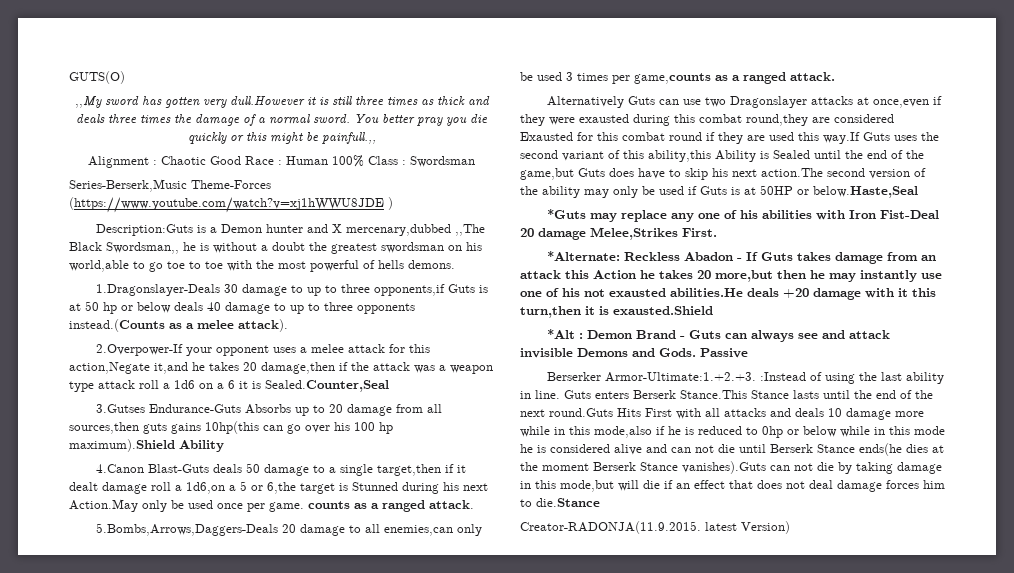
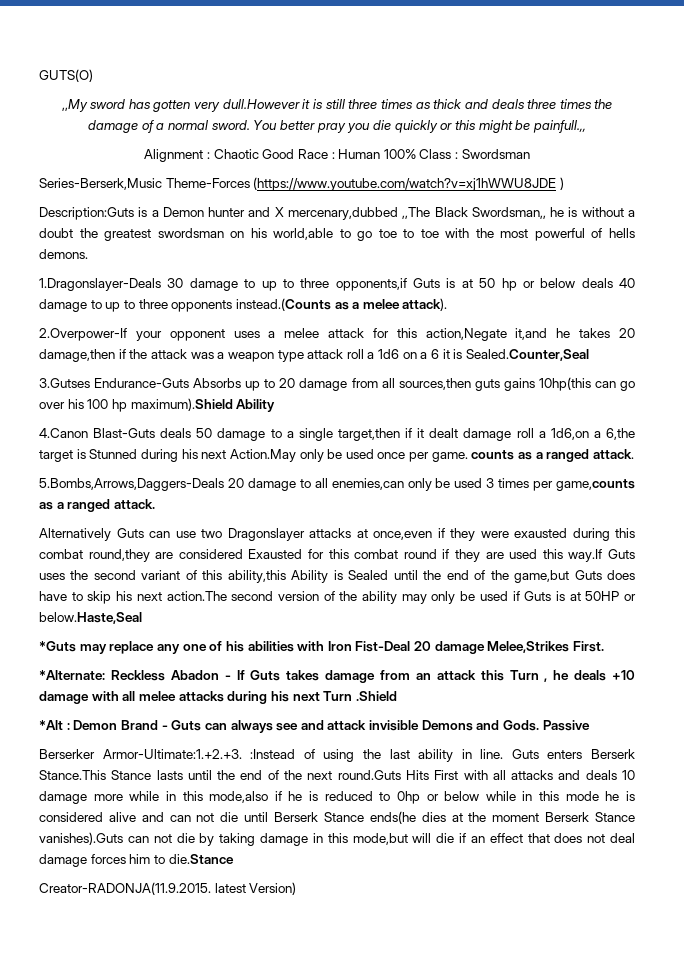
- 4.Canon Blast-Guts deals 50 damage to a single target,then if it dealt damage roll a 1d6,on a 5 or 6,the target is Stunned during his next Action.May only be used once per game. counts as a ranged attack.
+ 4.Canon Blast-Guts deals 50 damage to a single target,then if it dealt damage roll a 1d6,on a 6,the target is Stunned during his next Action.May only be used once per game. counts as a ranged attack.
- *Alternate: Reckless Abadon - If Guts takes damage from an attack this Action he takes 20 more,but then he may instantly use one of his not exausted abilities.He deals +20 damage with it this turn,then it is exausted.Shield
+ *Alternate: Reckless Abadon - If Guts takes damage from an attack this Turn , he deals +10 damage with all melee attacks during his next Turn .Shield

